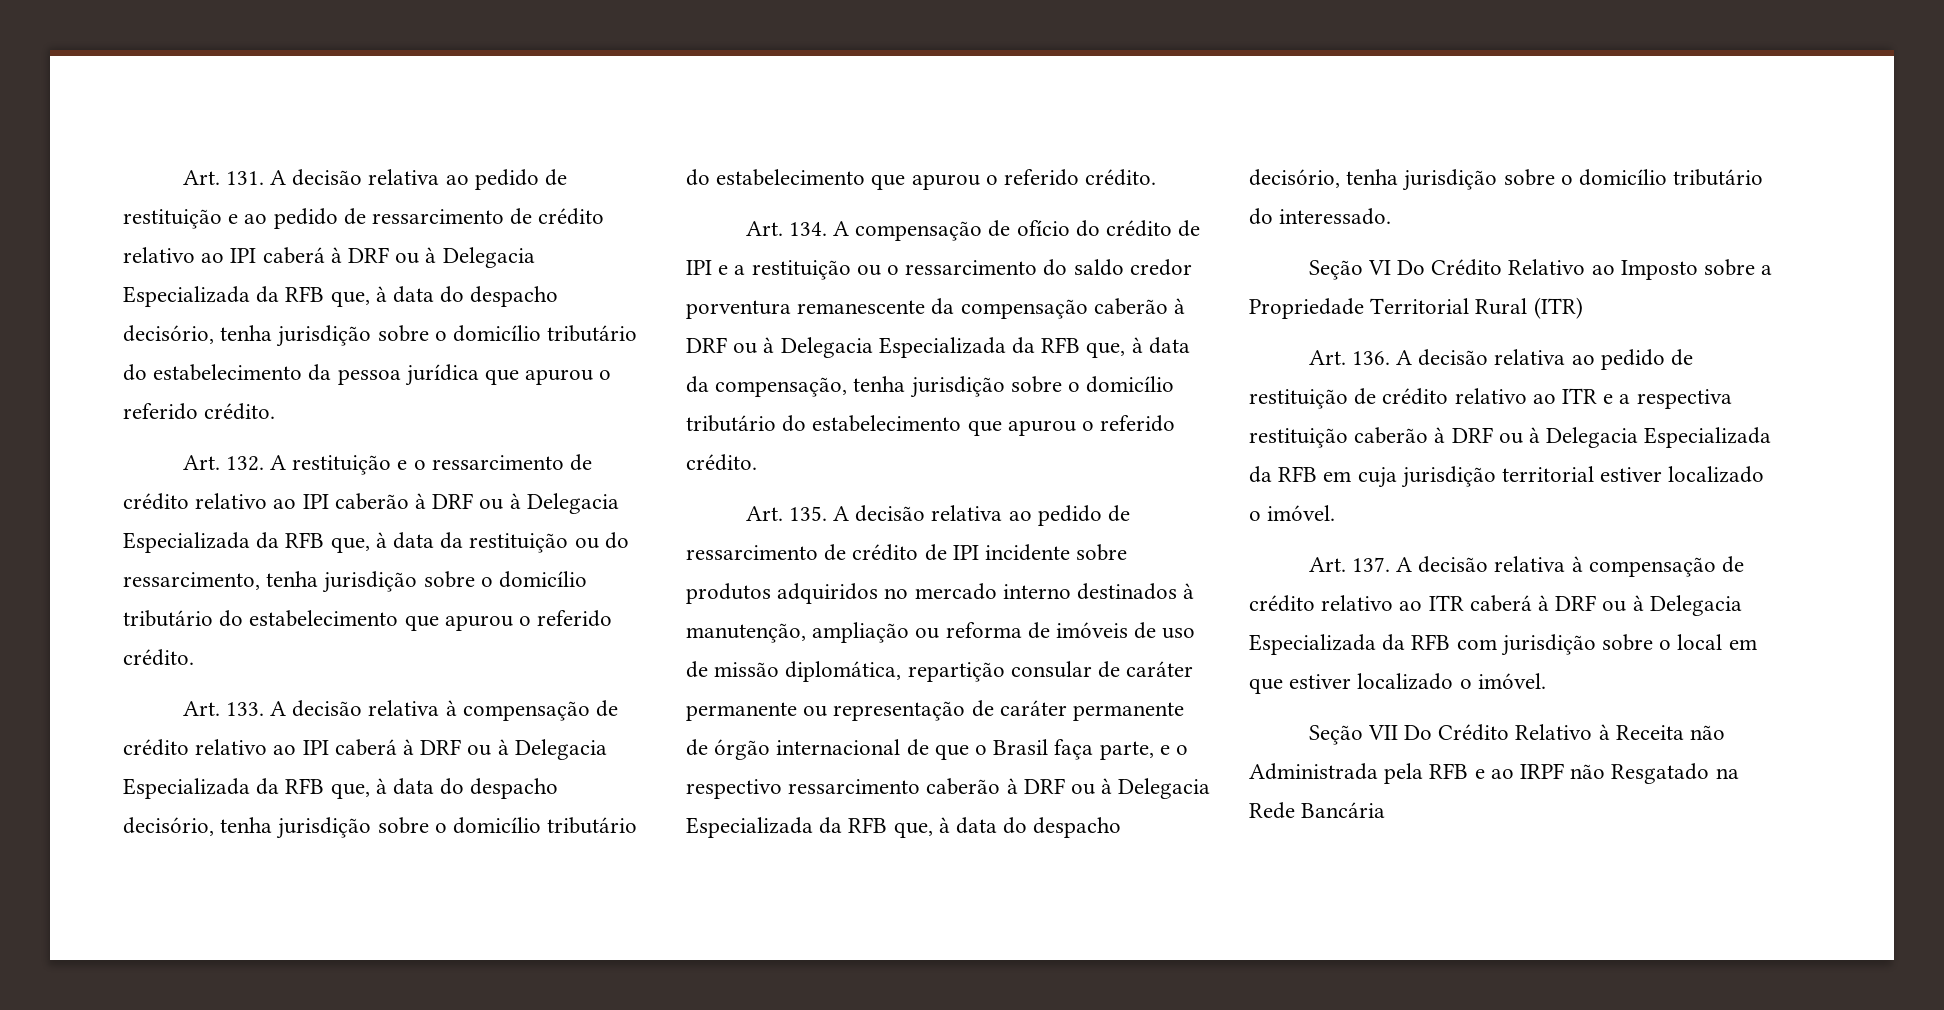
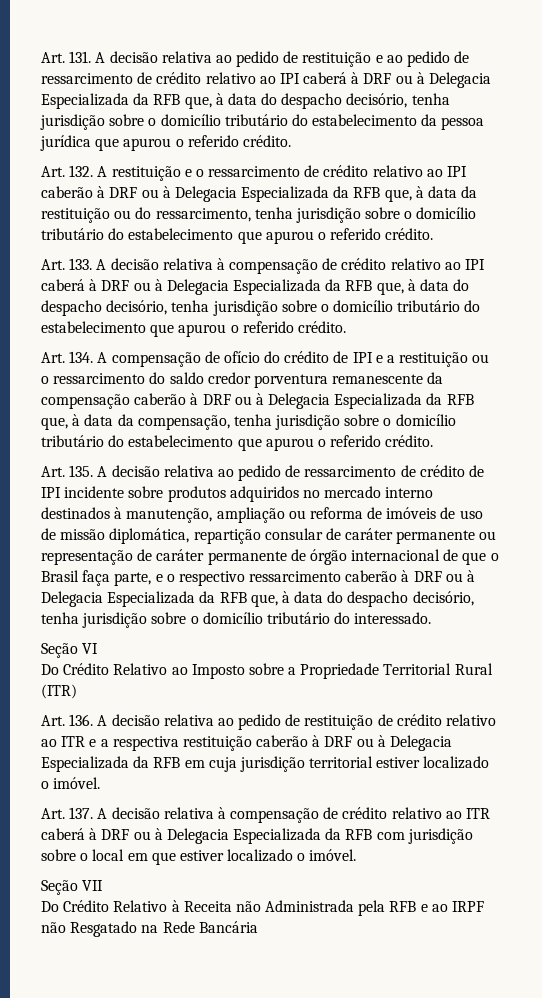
- Seção VI Do Crédito Relativo ao Imposto sobre a Propriedade Territorial Rural (ITR)
+ Seção VI
+ Do Crédito Relativo ao Imposto sobre a Propriedade Territorial Rural (ITR)
- Seção VII Do Crédito Relativo à Receita não Administrada pela RFB e ao IRPF não Resgatado na Rede Bancária
+ Seção VII
+ Do Crédito Relativo à Receita não Administrada pela RFB e ao IRPF não Resgatado na Rede Bancária

